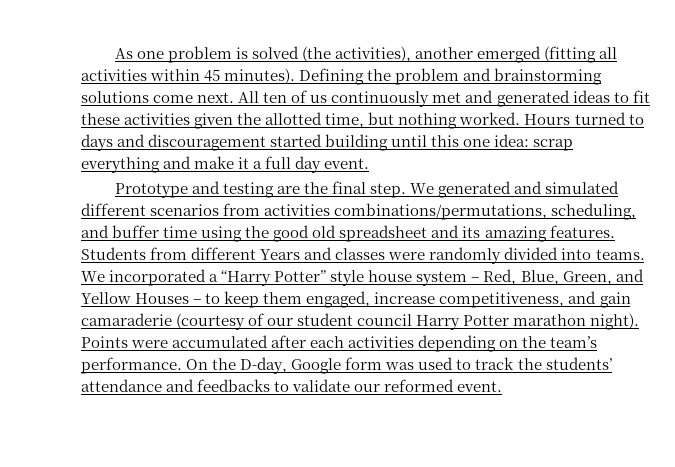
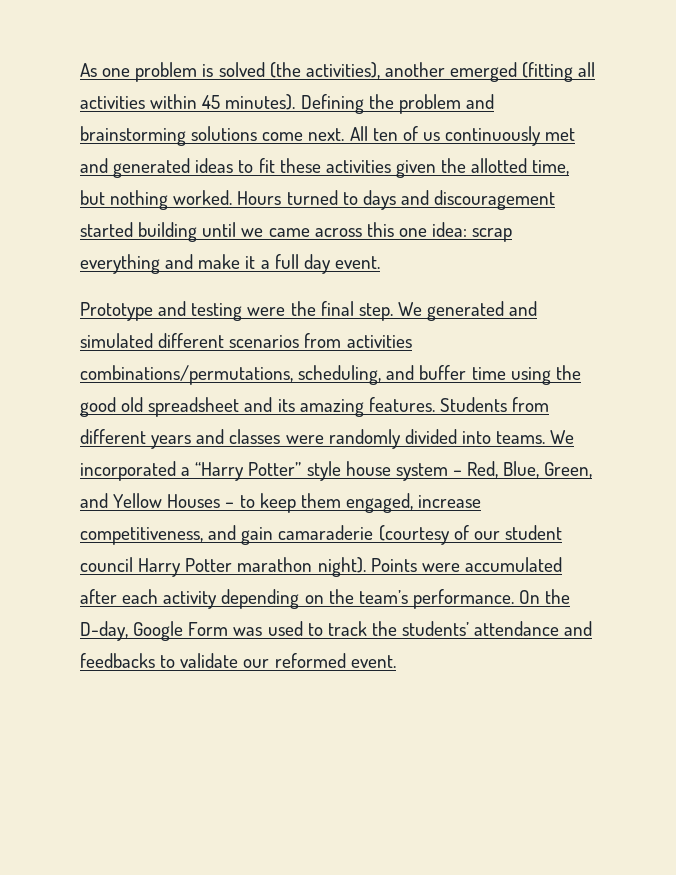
- Hours turned to days and discouragement started building until this one idea: scrap everything and make it a full day event.
+ Hours turned to days and discouragement started building until we came across this one idea: scrap everything and make it a full day event.
- Prototype and testing are the final step.
+ Prototype and testing were the final step.
- Students from different Years and classes were randomly divided into teams.
+ Students from different years and classes were randomly divided into teams.
- Points were accumulated after each activities depending on the team’s performance.
+ Points were accumulated after each activity depending on the team’s performance.
- On the D-day, Google form was used to track the students’ attendance and feedbacks to validate our reformed event.
+ On the D-day, Google Form was used to track the students’ attendance and feedbacks to validate our reformed event.

